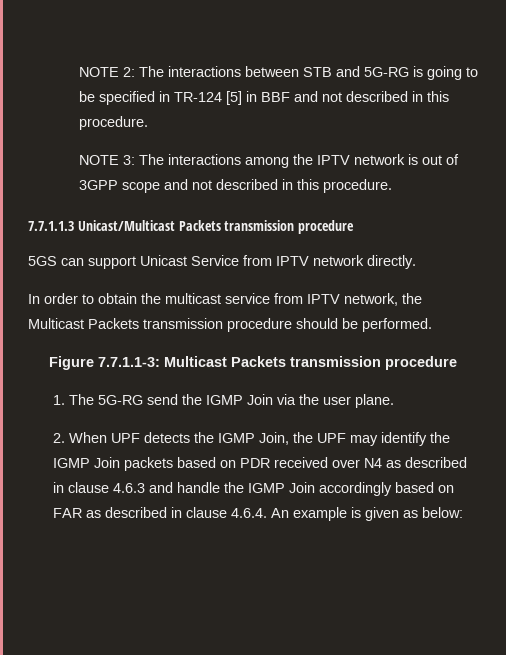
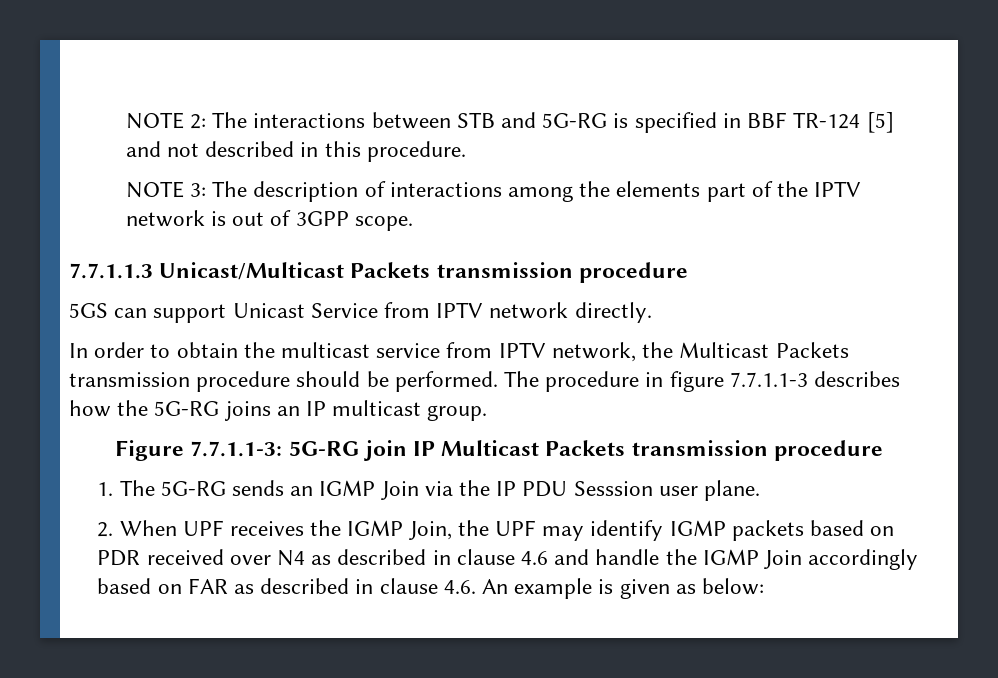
- NOTE 2: The interactions between STB and 5G-RG is going to be specified in TR-124 [5] in BBF and not described in this procedure.
+ NOTE 2: The interactions between STB and 5G-RG is specified in BBF TR-124 [5] and not described in this procedure.
- NOTE 3: The interactions among the IPTV network is out of 3GPP scope and not described in this procedure.
+ NOTE 3: The description of interactions among the elements part of the IPTV network is out of 3GPP scope.
+ The procedure in figure 7.7.1.1-3 describes how the 5G-RG joins an IP multicast group.
- Figure 7.7.1.1-3: Multicast Packets transmission procedure
+ Figure 7.7.1.1-3: 5G-RG join IP Multicast Packets transmission procedure
- 1. The 5G-RG send the IGMP Join via the user plane.
+ 1. The 5G-RG sends an IGMP Join via the IP PDU Sesssion user plane.
- 2. When UPF detects the IGMP Join, the UPF may identify the IGMP Join packets based on PDR received over N4 as described in clause 4.6.3 and handle the IGMP Join accordingly based on FAR as described in clause 4.6.4. An example is given as below:
+ 2. When UPF receives the IGMP Join, the UPF may identify IGMP packets based on PDR received over N4 as described in clause 4.6 and handle the IGMP Join accordingly based on FAR as described in clause 4.6. An example is given as below:

